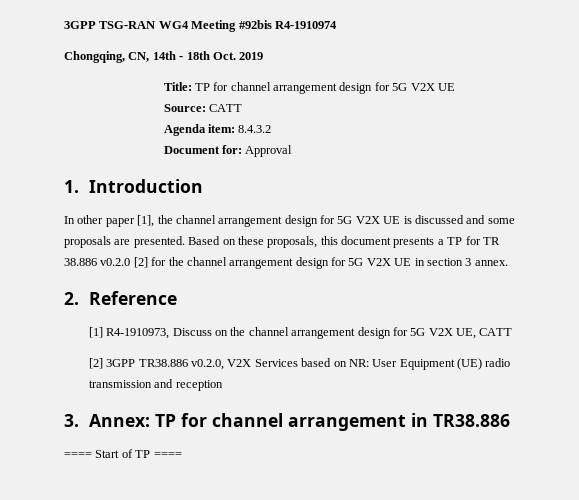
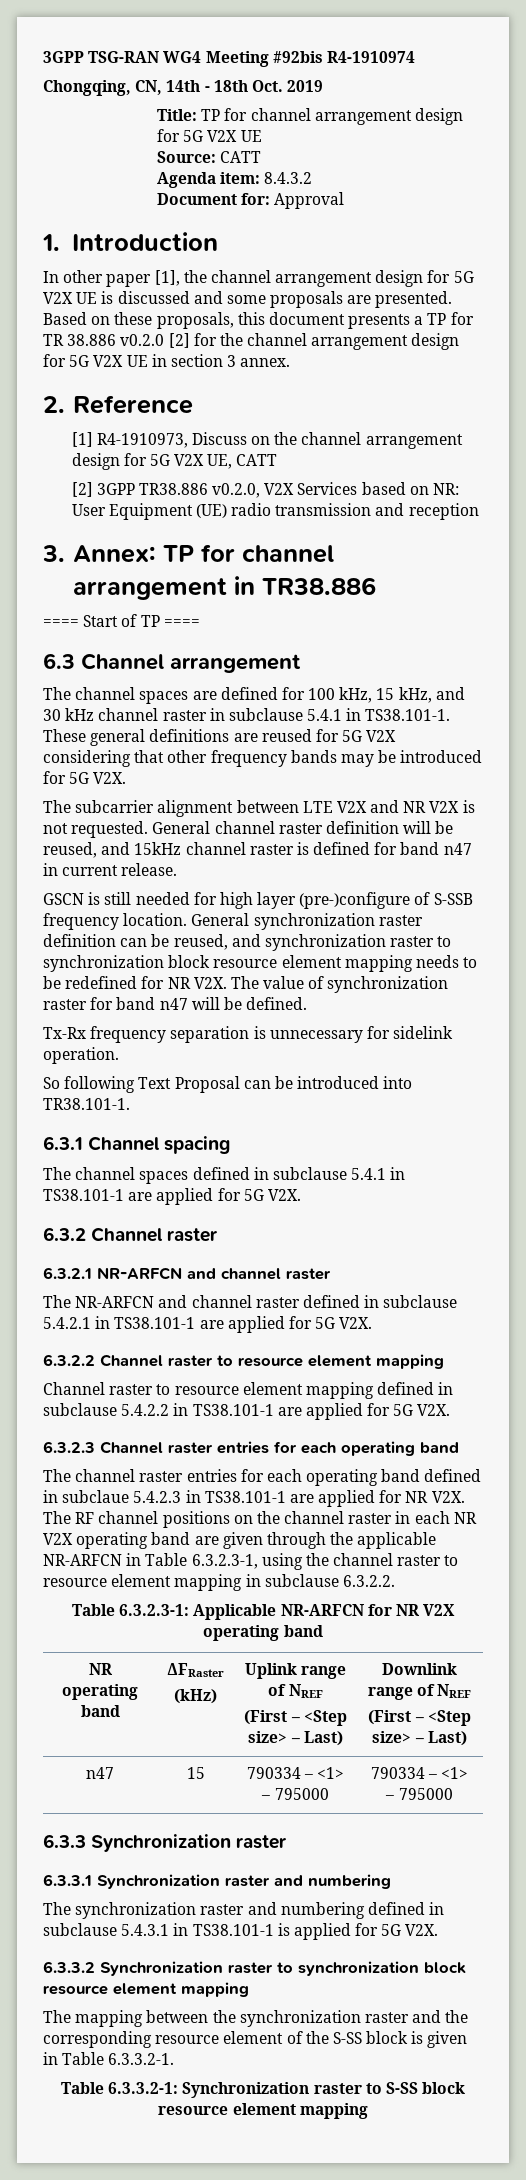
+ 6.3 Channel arrangement
+ The channel spaces are defined for 100 kHz, 15 kHz, and 30 kHz channel raster in subclause 5.4.1 in TS38.101-1. These general definitions are reused for 5G V2X considering that other frequency bands may be introduced for 5G V2X.
+ The subcarrier alignment between LTE V2X and NR V2X is not requested. General channel raster definition will be reused, and 15kHz channel raster is defined for band n47 in current release.
+ GSCN is still needed for high layer (pre-)configure of S-SSB frequency location. General synchronization raster definition can be reused, and synchronization raster to synchronization block resource element mapping needs to be redefined for NR V2X. The value of synchronization raster for band n47 will be defined.
+ Tx-Rx frequency separation is unnecessary for sidelink operation.
+ So following Text Proposal can be introduced into TR38.101-1.
+ 6.3.1 Channel spacing
+ The channel spaces defined in subclause 5.4.1 in TS38.101-1 are applied for 5G V2X.
+ 6.3.2 Channel raster
+ 6.3.2.1 NR-ARFCN and channel raster
+ The NR-ARFCN and channel raster defined in subclause 5.4.2.1 in TS38.101-1 are applied for 5G V2X.
+ 6.3.2.2 Channel raster to resource element mapping
+ Channel raster to resource element mapping defined in subclause 5.4.2.2 in TS38.101-1 are applied for 5G V2X.
+ 6.3.2.3 Channel raster entries for each operating band
+ The channel raster entries for each operating band defined in subclaue 5.4.2.3 in TS38.101-1 are applied for NR V2X. The RF channel positions on the channel raster in each NR V2X operating band are given through the applicable NR-ARFCN in Table 6.3.2.3-1, using the channel raster to resource element mapping in subclause 6.3.2.2.
+ Table 6.3.2.3-1: Applicable NR-ARFCN for NR V2X operating band
+ NR operating band | ΔFRaster
+ (kHz) | Uplink range of NREF
+ (First – <Step size> – Last) | Downlink range of NREF
+ (First – <Step size> – Last)
+ n47 | 15 | 790334 – <1> – 795000 | 790334 – <1> – 795000
+ 6.3.3 Synchronization raster
+ 6.3.3.1 Synchronization raster and numbering
+ The synchronization raster and numbering defined in subclause 5.4.3.1 in TS38.101-1 is applied for 5G V2X.
+ 6.3.3.2 Synchronization raster to synchronization block resource element mapping
+ The mapping between the synchronization raster and the corresponding resource element of the S-SS block is given in Table 6.3.3.2-1.
+ Table 6.3.3.2-1: Synchronization raster to S-SS block resource element mapping

